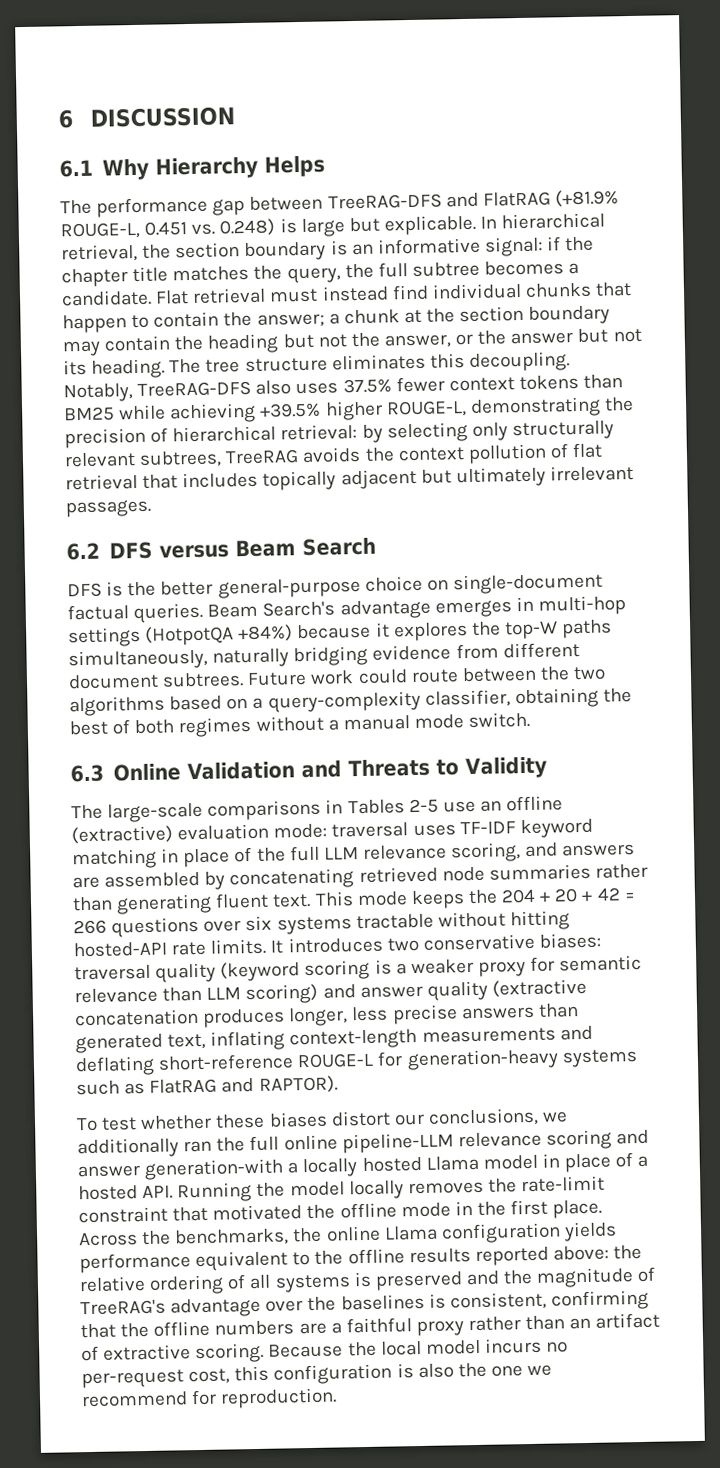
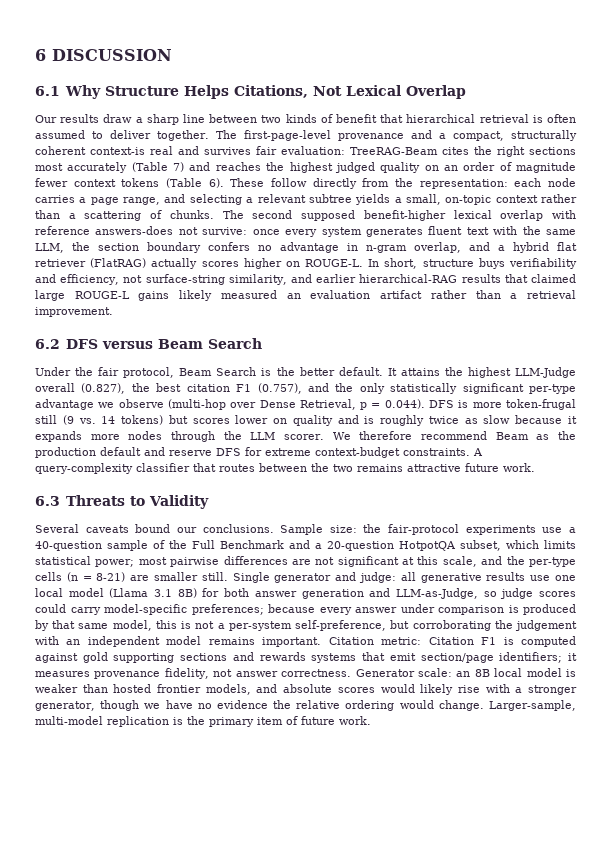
- 6.1 Why Hierarchy Helps
- The performance gap between TreeRAG-DFS and FlatRAG (+81.9% ROUGE-L, 0.451 vs. 0.248) is large but explicable. In hierarchical retrieval, the section boundary is an informative signal: if the chapter title matches the query, the full subtree becomes a candidate. Flat retrieval must instead find individual chunks that happen to contain the answer; a chunk at the section boundary may contain the heading but not the answer, or the answer but not its heading. The tree structure eliminates this decoupling. Notably, TreeRAG-DFS also uses 37.5% fewer context tokens than BM25 while achieving +39.5% higher ROUGE-L, demonstrating the precision of hierarchical retrieval: by selecting only structurally relevant subtrees, TreeRAG avoids the context pollution of flat retrieval that includes topically adjacent but ultimately irrelevant passages.
+ 6.1 Why Structure Helps Citations, Not Lexical Overlap
+ Our results draw a sharp line between two kinds of benefit that hierarchical retrieval is often assumed to deliver together. The first-page-level provenance and a compact, structurally coherent context-is real and survives fair evaluation: TreeRAG-Beam cites the right sections most accurately (Table 7) and reaches the highest judged quality on an order of magnitude fewer context tokens (Table 6). These follow directly from the representation: each node carries a page range, and selecting a relevant subtree yields a small, on-topic context rather than a scattering of chunks. The second supposed benefit-higher lexical overlap with reference answers-does not survive: once every system generates fluent text with the same LLM, the section boundary confers no advantage in n-gram overlap, and a hybrid flat retriever (FlatRAG) actually scores higher on ROUGE-L. In short, structure buys verifiability and efficiency, not surface-string similarity, and earlier hierarchical-RAG results that claimed large ROUGE-L gains likely measured an evaluation artifact rather than a retrieval improvement.
- DFS is the better general-purpose choice on single-document factual queries. Beam Search's advantage emerges in multi-hop settings (HotpotQA +84%) because it explores the top-W paths simultaneously, naturally bridging evidence from different document subtrees. Future work could route between the two algorithms based on a query-complexity classifier, obtaining the best of both regimes without a manual mode switch.
- 6.3 Online Validation and Threats to Validity
- The large-scale comparisons in Tables 2-5 use an offline (extractive) evaluation mode: traversal uses TF-IDF keyword matching in place of the full LLM relevance scoring, and answers are assembled by concatenating retrieved node summaries rather than generating fluent text. This mode keeps the 204 + 20 + 42 = 266 questions over six systems tractable without hitting hosted-API rate limits. It introduces two conservative biases: traversal quality (keyword scoring is a weaker proxy for semantic relevance than LLM scoring) and answer quality (extractive concatenation produces longer, less precise answers than generated text, inflating context-length measurements and deflating short-reference ROUGE-L for generation-heavy systems such as FlatRAG and RAPTOR).
- To test whether these biases distort our conclusions, we additionally ran the full online pipeline-LLM relevance scoring and answer generation-with a locally hosted Llama model in place of a hosted API. Running the model locally removes the rate-limit constraint that motivated the offline mode in the first place. Across the benchmarks, the online Llama configuration yields performance equivalent to the offline results reported above: the relative ordering of all systems is preserved and the magnitude of TreeRAG's advantage over the baselines is consistent, confirming that the offline numbers are a faithful proxy rather than an artifact of extractive scoring. Because the local model incurs no per-request cost, this configuration is also the one we recommend for reproduction.
+ Under the fair protocol, Beam Search is the better default. It attains the highest LLM-Judge overall (0.827), the best citation F1 (0.757), and the only statistically significant per-type advantage we observe (multi-hop over Dense Retrieval, p = 0.044). DFS is more token-frugal still (9 vs. 14 tokens) but scores lower on quality and is roughly twice as slow because it expands more nodes through the LLM scorer. We therefore recommend Beam as the production default and reserve DFS for extreme context-budget constraints. A query-complexity classifier that routes between the two remains attractive future work.
+ 6.3 Threats to Validity
+ Several caveats bound our conclusions. Sample size: the fair-protocol experiments use a 40-question sample of the Full Benchmark and a 20-question HotpotQA subset, which limits statistical power; most pairwise differences are not significant at this scale, and the per-type cells (n = 8-21) are smaller still. Single generator and judge: all generative results use one local model (Llama 3.1 8B) for both answer generation and LLM-as-Judge, so judge scores could carry model-specific preferences; because every answer under comparison is produced by that same model, this is not a per-system self-preference, but corroborating the judgement with an independent model remains important. Citation metric: Citation F1 is computed against gold supporting sections and rewards systems that emit section/page identifiers; it measures provenance fidelity, not answer correctness. Generator scale: an 8B local model is weaker than hosted frontier models, and absolute scores would likely rise with a stronger generator, though we have no evidence the relative ordering would change. Larger-sample, multi-model replication is the primary item of future work.

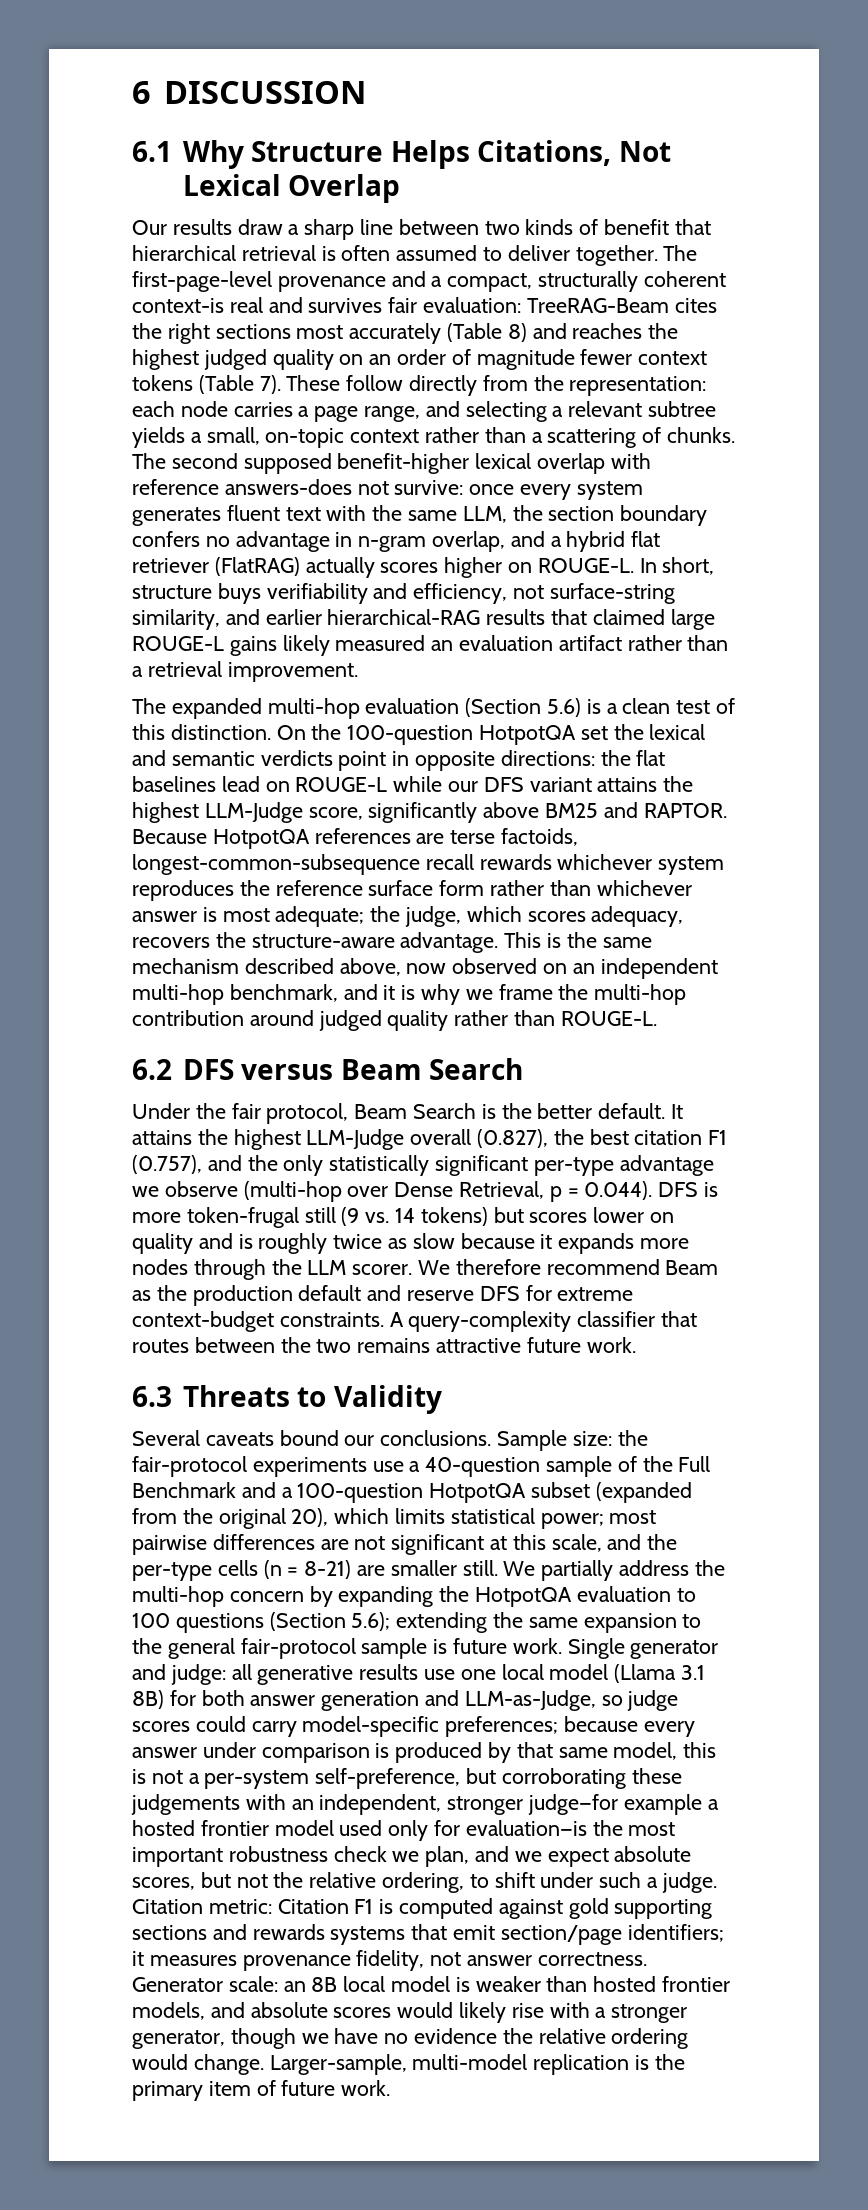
- The first-page-level provenance and a compact, structurally coherent context-is real and survives fair evaluation: TreeRAG-Beam cites the right sections most accurately (Table 7) and reaches the highest judged quality on an order of magnitude fewer context tokens (Table 6).
+ The first-page-level provenance and a compact, structurally coherent context-is real and survives fair evaluation: TreeRAG-Beam cites the right sections most accurately (Table 8) and reaches the highest judged quality on an order of magnitude fewer context tokens (Table 7).
+ The expanded multi-hop evaluation (Section 5.6) is a clean test of this distinction. On the 100-question HotpotQA set the lexical and semantic verdicts point in opposite directions: the flat baselines lead on ROUGE-L while our DFS variant attains the highest LLM-Judge score, significantly above BM25 and RAPTOR. Because HotpotQA references are terse factoids, longest-common-subsequence recall rewards whichever system reproduces the reference surface form rather than whichever answer is most adequate; the judge, which scores adequacy, recovers the structure-aware advantage. This is the same mechanism described above, now observed on an independent multi-hop benchmark, and it is why we frame the multi-hop contribution around judged quality rather than ROUGE-L.
- Sample size: the fair-protocol experiments use a 40-question sample of the Full Benchmark and a 20-question HotpotQA subset, which limits statistical power; most pairwise differences are not significant at this scale, and the per-type cells (n = 8-21) are smaller still.
+ Sample size: the fair-protocol experiments use a 40-question sample of the Full Benchmark and a 100-question HotpotQA subset (expanded from the original 20), which limits statistical power; most pairwise differences are not significant at this scale, and the per-type cells (n = 8-21) are smaller still.
+ We partially address the multi-hop concern by expanding the HotpotQA evaluation to 100 questions (Section 5.6); extending the same expansion to the general fair-protocol sample is future work.
- Single generator and judge: all generative results use one local model (Llama 3.1 8B) for both answer generation and LLM-as-Judge, so judge scores could carry model-specific preferences; because every answer under comparison is produced by that same model, this is not a per-system self-preference, but corroborating the judgement with an independent model remains important.
+ Single generator and judge: all generative results use one local model (Llama 3.1 8B) for both answer generation and LLM-as-Judge, so judge scores could carry model-specific preferences; because every answer under comparison is produced by that same model, this is not a per-system self-preference, but corroborating these judgements with an independent, stronger judge—for example a hosted frontier model used only for evaluation—is the most important robustness check we plan, and we expect absolute scores, but not the relative ordering, to shift under such a judge.

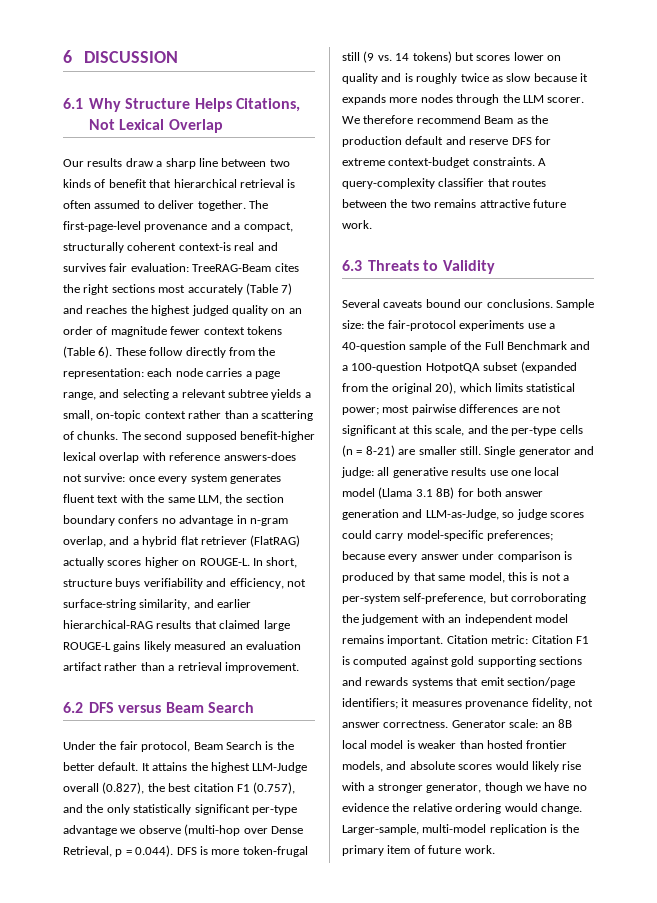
- The first-page-level provenance and a compact, structurally coherent context-is real and survives fair evaluation: TreeRAG-Beam cites the right sections most accurately (Table 8) and reaches the highest judged quality on an order of magnitude fewer context tokens (Table 7).
+ The first-page-level provenance and a compact, structurally coherent context-is real and survives fair evaluation: TreeRAG-Beam cites the right sections most accurately (Table 7) and reaches the highest judged quality on an order of magnitude fewer context tokens (Table 6).
- The expanded multi-hop evaluation (Section 5.6) is a clean test of this distinction. On the 100-question HotpotQA set the lexical and semantic verdicts point in opposite directions: the flat baselines lead on ROUGE-L while our DFS variant attains the highest LLM-Judge score, significantly above BM25 and RAPTOR. Because HotpotQA references are terse factoids, longest-common-subsequence recall rewards whichever system reproduces the reference surface form rather than whichever answer is most adequate; the judge, which scores adequacy, recovers the structure-aware advantage. This is the same mechanism described above, now observed on an independent multi-hop benchmark, and it is why we frame the multi-hop contribution around judged quality rather than ROUGE-L.
- We partially address the multi-hop concern by expanding the HotpotQA evaluation to 100 questions (Section 5.6); extending the same expansion to the general fair-protocol sample is future work.
- Single generator and judge: all generative results use one local model (Llama 3.1 8B) for both answer generation and LLM-as-Judge, so judge scores could carry model-specific preferences; because every answer under comparison is produced by that same model, this is not a per-system self-preference, but corroborating these judgements with an independent, stronger judge—for example a hosted frontier model used only for evaluation—is the most important robustness check we plan, and we expect absolute scores, but not the relative ordering, to shift under such a judge.
+ Single generator and judge: all generative results use one local model (Llama 3.1 8B) for both answer generation and LLM-as-Judge, so judge scores could carry model-specific preferences; because every answer under comparison is produced by that same model, this is not a per-system self-preference, but corroborating the judgement with an independent model remains important.

